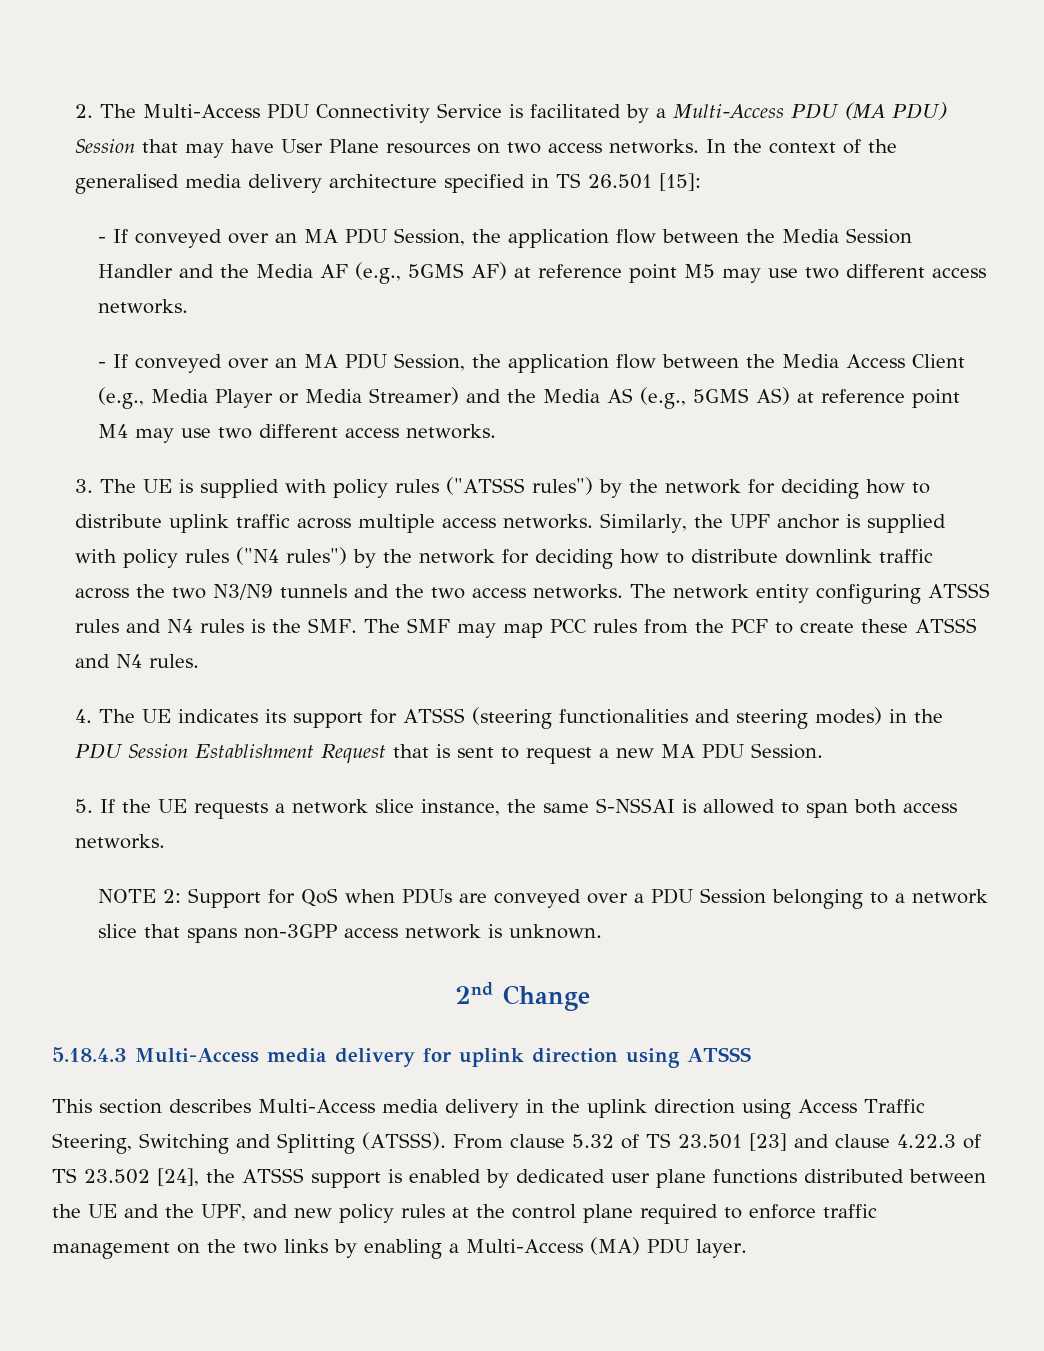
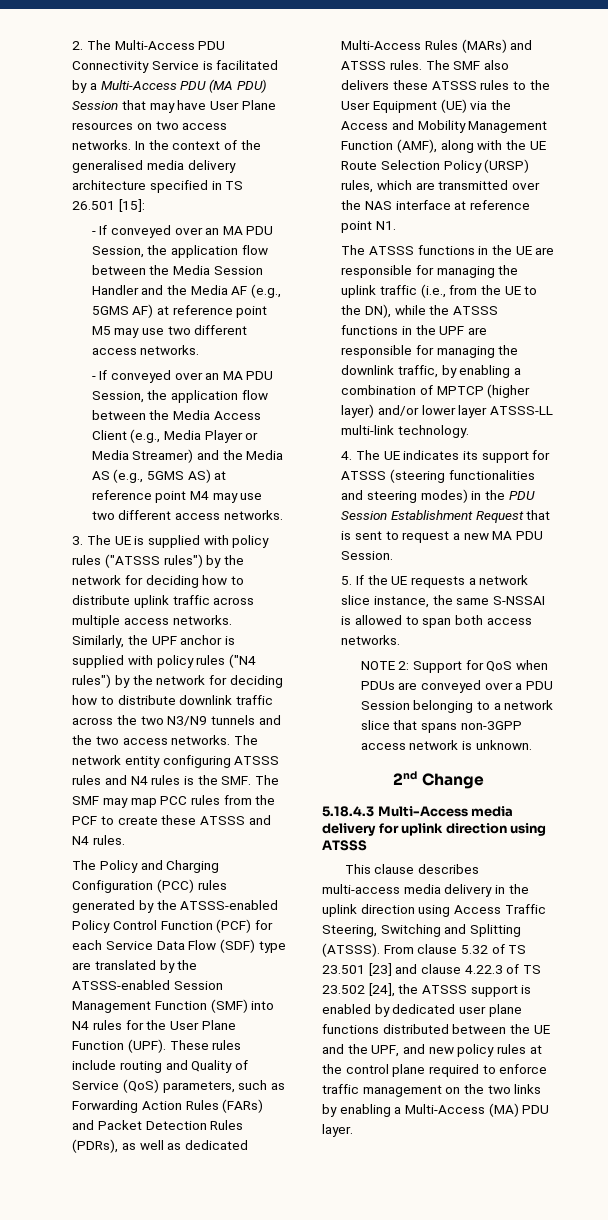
+ The Policy and Charging Configuration (PCC) rules generated by the ATSSS-enabled Policy Control Function (PCF) for each Service Data Flow (SDF) type are translated by the ATSSS-enabled Session Management Function (SMF) into N4 rules for the User Plane Function (UPF). These rules include routing and Quality of Service (QoS) parameters, such as Forwarding Action Rules (FARs) and Packet Detection Rules (PDRs), as well as dedicated Multi-Access Rules (MARs) and ATSSS rules. The SMF also delivers these ATSSS rules to the User Equipment (UE) via the Access and Mobility Management Function (AMF), along with the UE Route Selection Policy (URSP) rules, which are transmitted over the NAS interface at reference point N1.
+ The ATSSS functions in the UE are responsible for managing the uplink traffic (i.e., from the UE to the DN), while the ATSSS functions in the UPF are responsible for managing the downlink traffic, by enabling a combination of MPTCP (higher layer) and/or lower layer ATSSS-LL multi-link technology.
- This section describes Multi-Access media delivery in the uplink direction using Access Traffic Steering, Switching and Splitting (ATSSS).
+ This clause describes multi-access media delivery in the uplink direction using Access Traffic Steering, Switching and Splitting (ATSSS).

